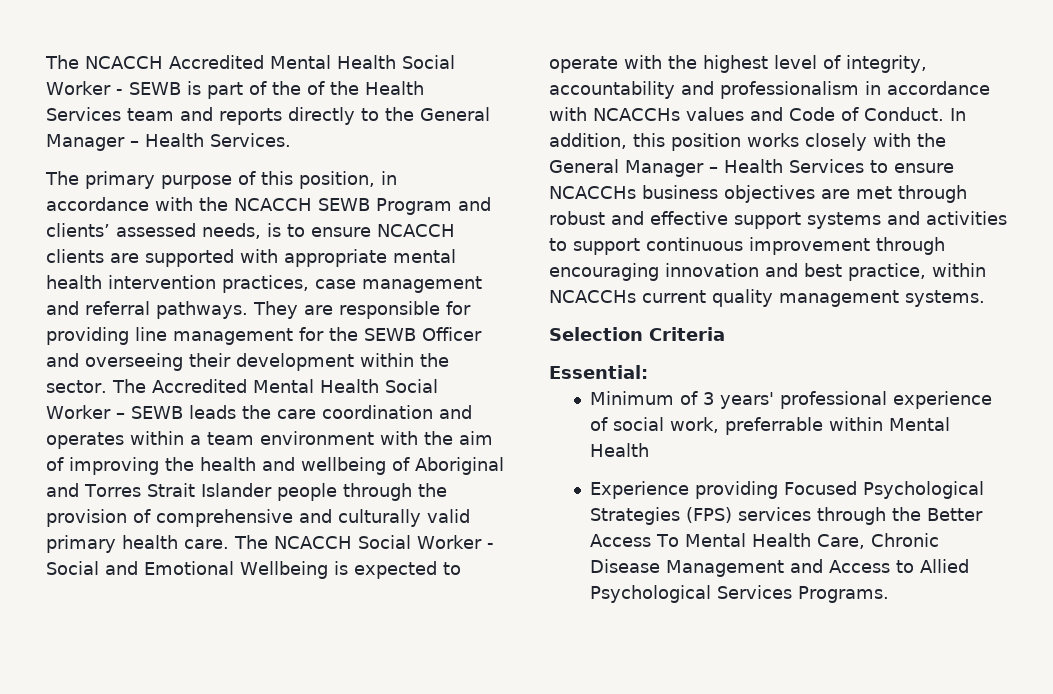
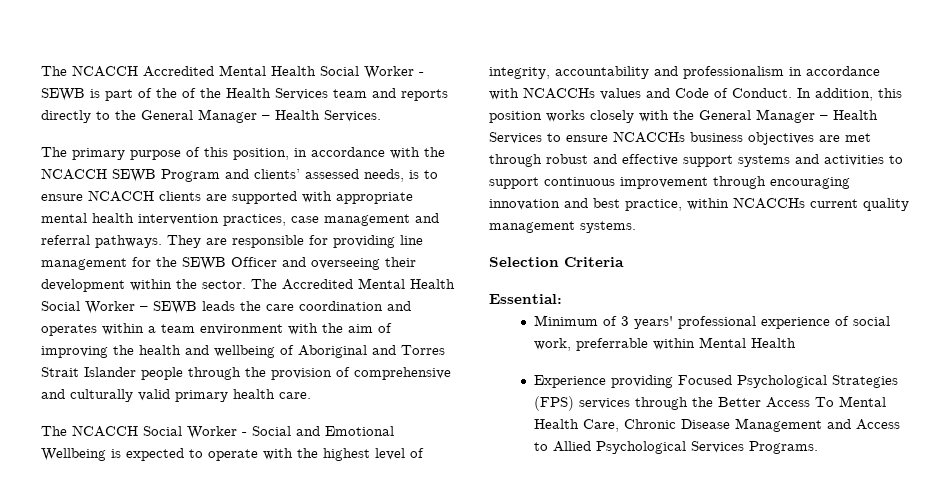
- The Accredited Mental Health Social Worker – SEWB leads the care coordination and operates within a team environment with the aim of improving the health and wellbeing of Aboriginal and Torres Strait Islander people through the provision of comprehensive and culturally valid primary health care. The NCACCH Social Worker - Social and Emotional Wellbeing is expected to operate with the highest level of integrity, accountability and professionalism in accordance with NCACCHs values and Code of Conduct.
+ The Accredited Mental Health Social Worker – SEWB leads the care coordination and operates within a team environment with the aim of improving the health and wellbeing of Aboriginal and Torres Strait Islander people through the provision of comprehensive and culturally valid primary health care.
+ The NCACCH Social Worker - Social and Emotional Wellbeing is expected to operate with the highest level of integrity, accountability and professionalism in accordance with NCACCHs values and Code of Conduct.

